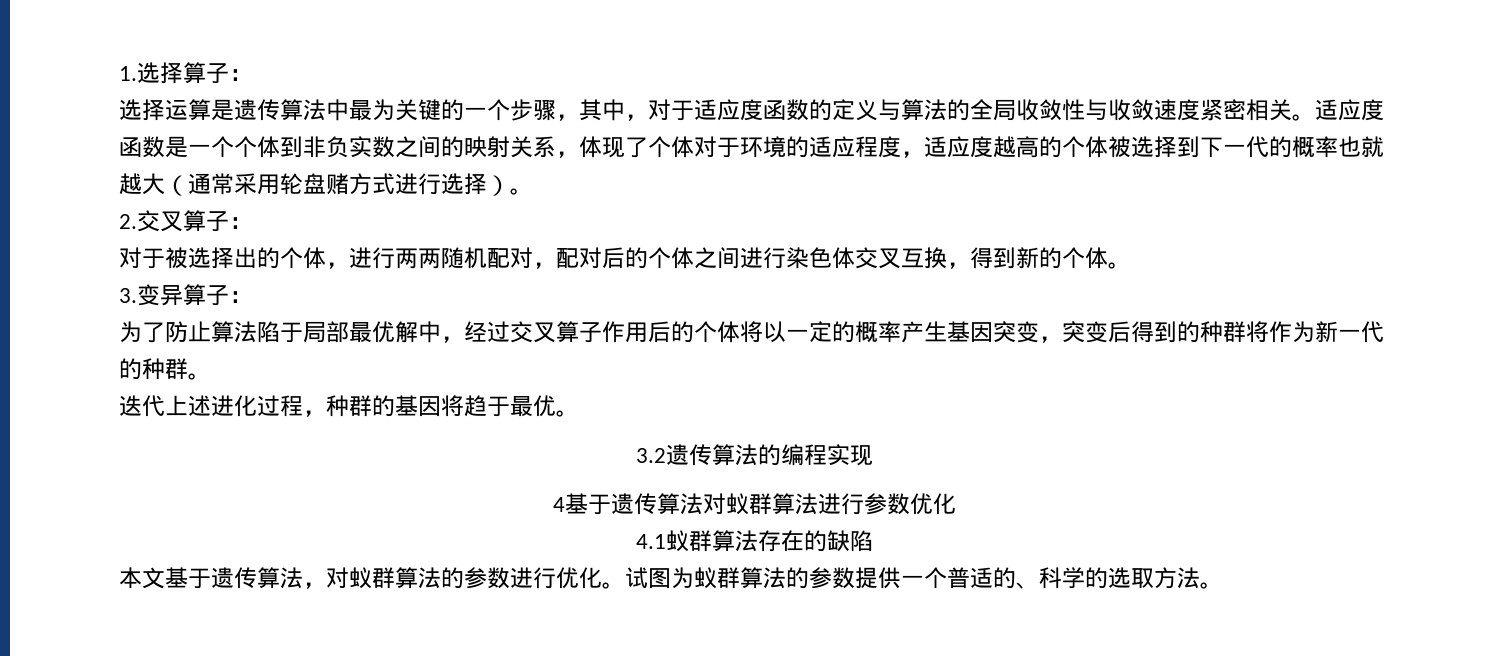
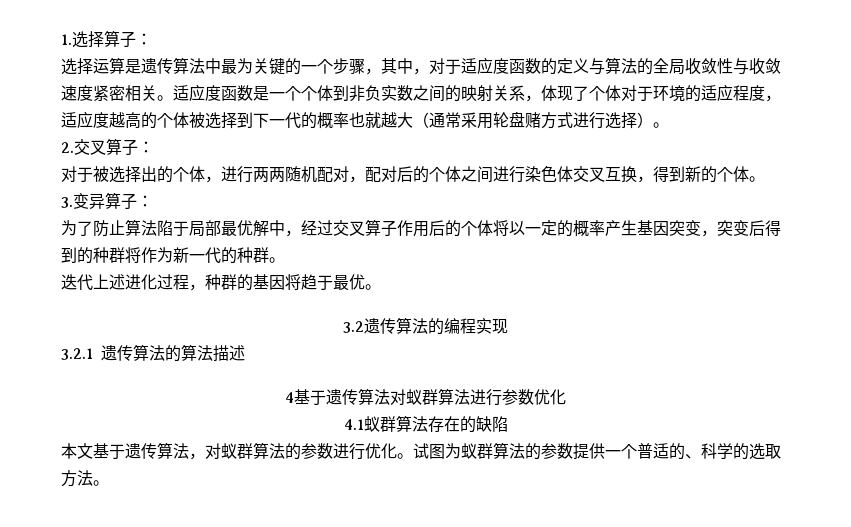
+ 3.2.1遗传算法的算法描述

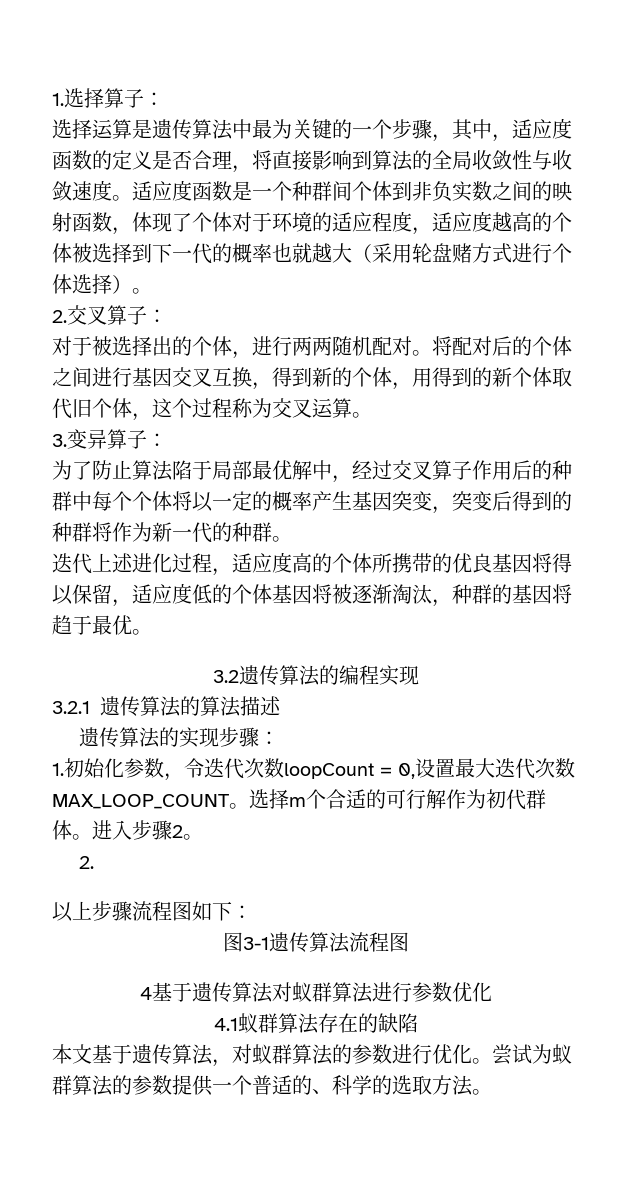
- 选择运算是遗传算法中最为关键的一个步骤，其中，对于适应度函数的定义与算法的全局收敛性与收敛速度紧密相关。
+ 选择运算是遗传算法中最为关键的一个步骤，其中，适应度函数的定义是否合理，将直接影响到算法的全局收敛性与收敛速度。
- 适应度函数是一个个体到非负实数之间的映射关系，体现了个体对于环境的适应程度，适应度越高的个体被选择到下一代的概率也就越大（通常采用轮盘赌方式进行选择）。
+ 适应度函数是一个种群间个体到非负实数之间的映射函数，体现了个体对于环境的适应程度，适应度越高的个体被选择到下一代的概率也就越大（采用轮盘赌方式进行个体选择）。
- 对于被选择出的个体，进行两两随机配对，配对后的个体之间进行染色体交叉互换，得到新的个体。
+ 对于被选择出的个体，进行两两随机配对。将配对后的个体之间进行基因交叉互换，得到新的个体，用得到的新个体取代旧个体，这个过程称为交叉运算。
- 为了防止算法陷于局部最优解中，经过交叉算子作用后的个体将以一定的概率产生基因突变，突变后得到的种群将作为新一代的种群。
+ 为了防止算法陷于局部最优解中，经过交叉算子作用后的种群中每个个体将以一定的概率产生基因突变，突变后得到的种群将作为新一代的种群。
- 迭代上述进化过程，种群的基因将趋于最优。
+ 迭代上述进化过程，适应度高的个体所携带的优良基因将得以保留，适应度低的个体基因将被逐渐淘汰，种群的基因将趋于最优。
+ 遗传算法的实现步骤：
+ 1.初始化参数，令迭代次数loopCount = 0,设置最大迭代次数MAX_LOOP_COUNT。选择m个合适的可行解作为初代群体。进入步骤2。
+ 2.
+ 以上步骤流程图如下：
+ 图3-1遗传算法流程图
- 试图为蚁群算法的参数提供一个普适的、科学的选取方法。
+ 尝试为蚁群算法的参数提供一个普适的、科学的选取方法。

